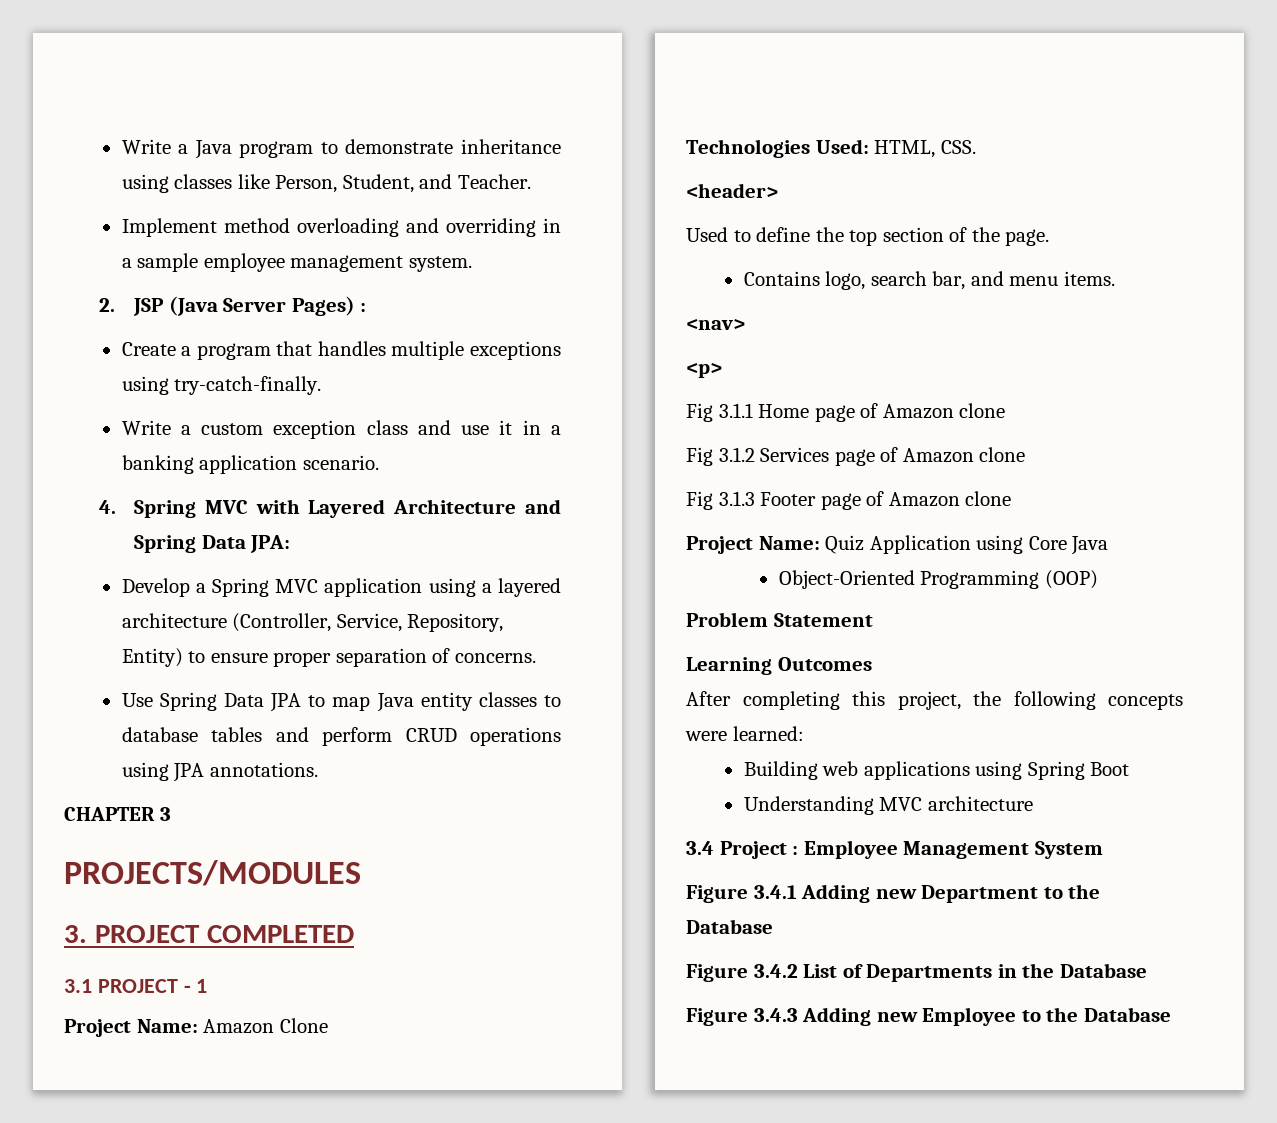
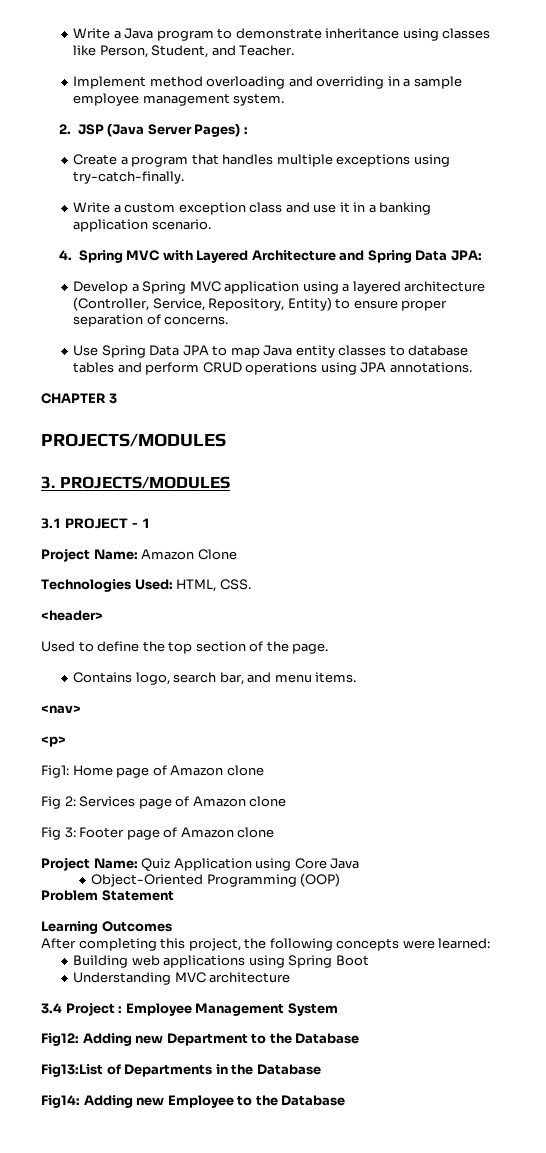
- 3. PROJECT COMPLETED
+ 3. PROJECTS/MODULES
- Fig 3.1.1 Home page of Amazon clone
+ Fig1: Home page of Amazon clone
- Fig 3.1.2 Services page of Amazon clone
+ Fig 2: Services page of Amazon clone
- Fig 3.1.3 Footer page of Amazon clone
+ Fig 3: Footer page of Amazon clone
- Figure 3.4.1 Adding new Department to the Database
+ Fig12: Adding new Department to the Database
- Figure 3.4.2 List of Departments in the Database
+ Fig13:List of Departments in the Database
- Figure 3.4.3 Adding new Employee to the Database
+ Fig14: Adding new Employee to the Database

